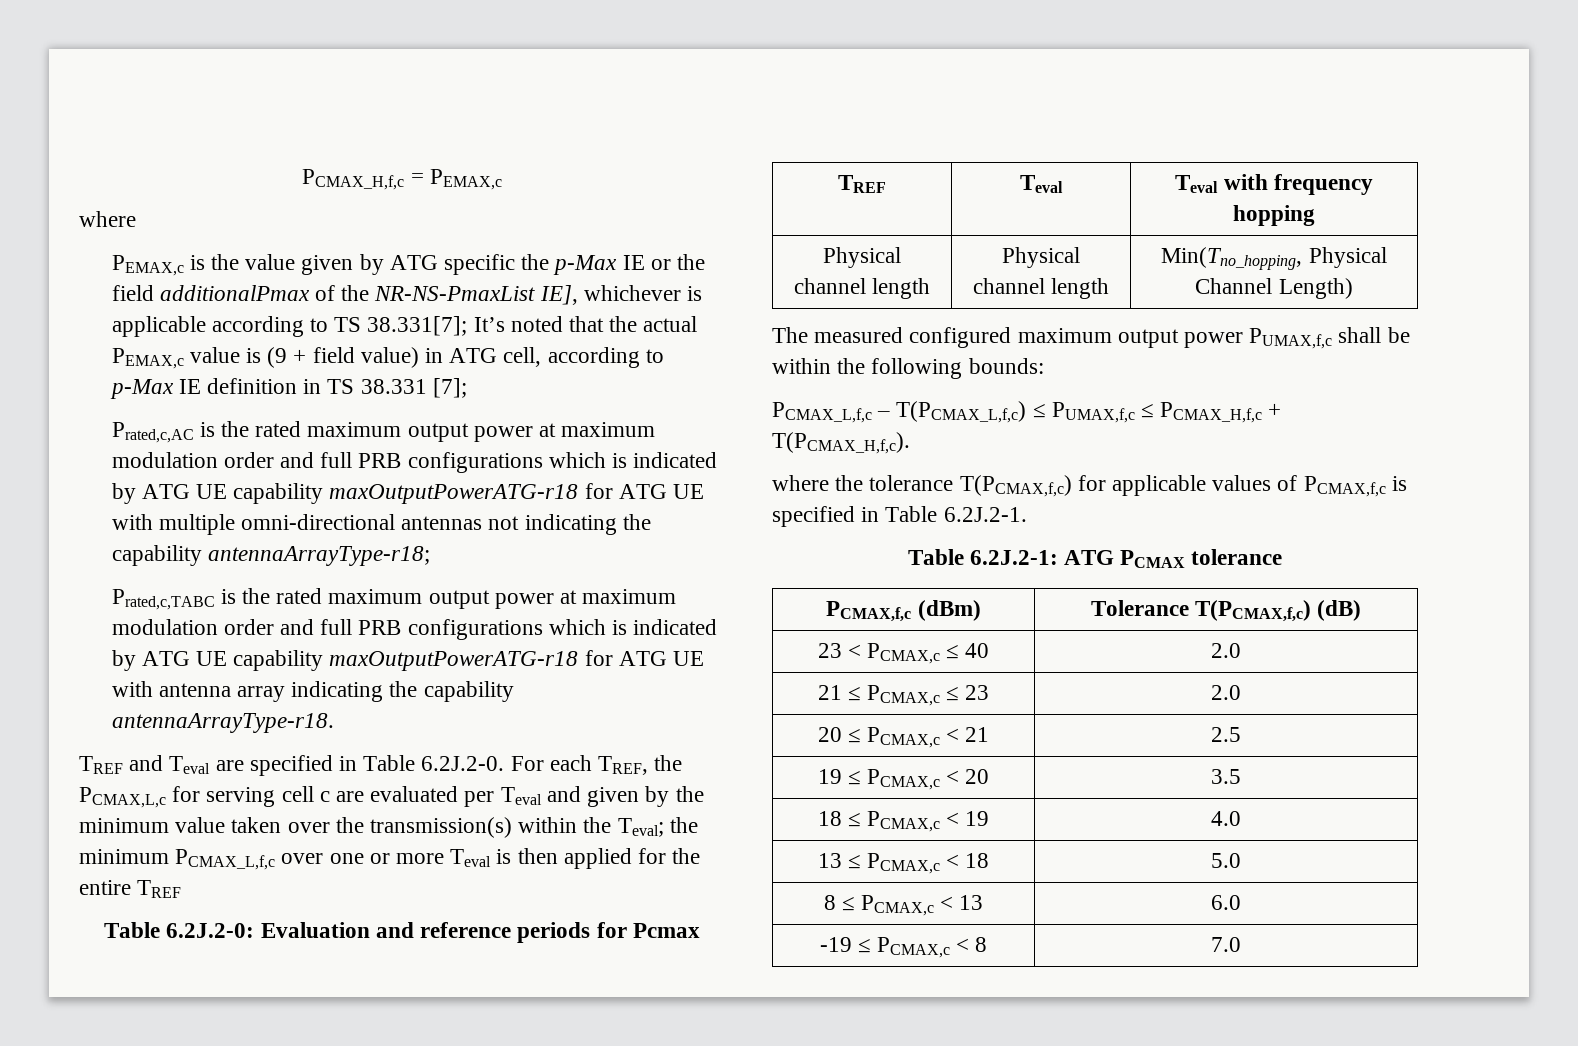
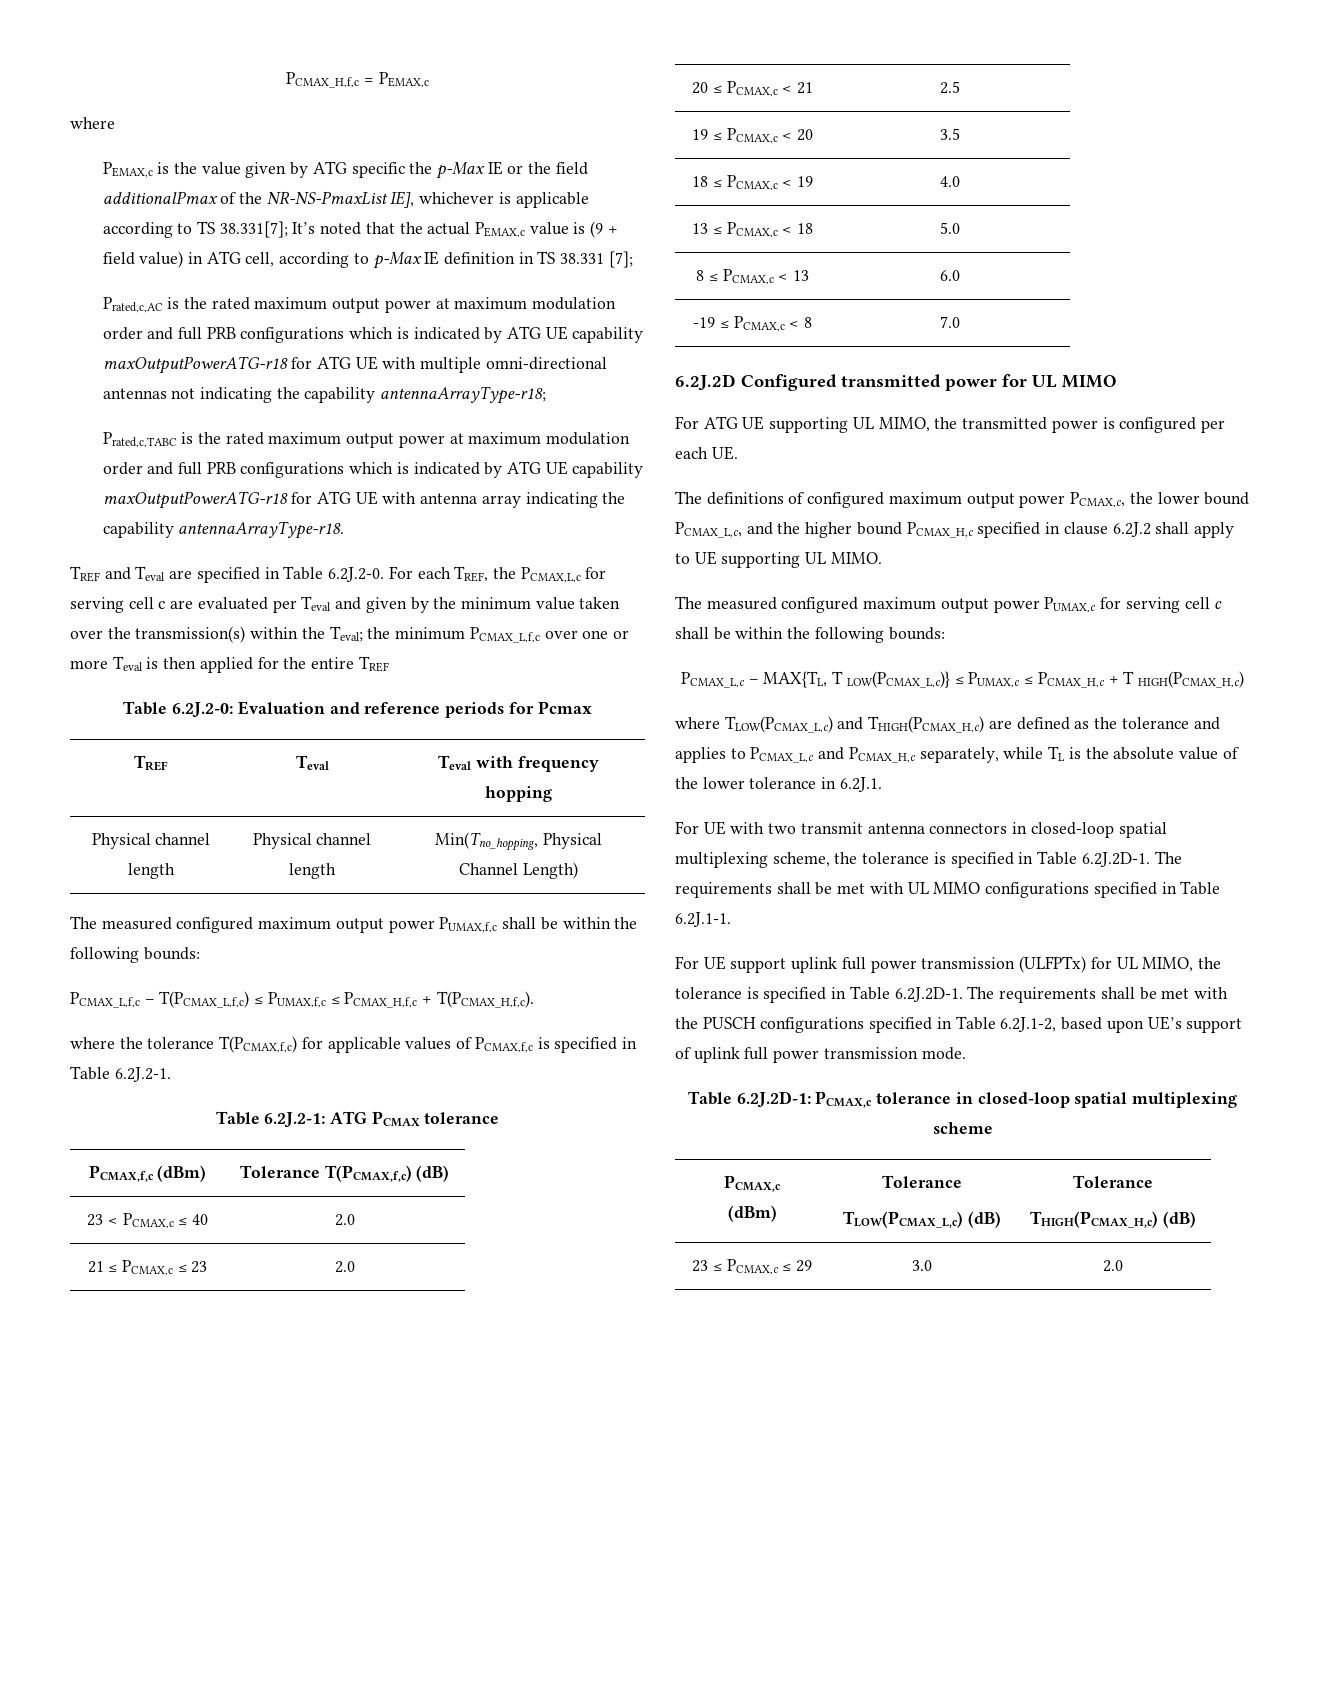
+ 6.2J.2D Configured transmitted power for UL MIMO
+ For ATG UE supporting UL MIMO, the transmitted power is configured per each UE.
+ The definitions of configured maximum output power PCMAX,c, the lower bound PCMAX_L,c, and the higher bound PCMAX_H,c specified in clause 6.2J.2 shall apply to UE supporting UL MIMO.
+ The measured configured maximum output power PUMAX,c for serving cell c shall be within the following bounds:
+ PCMAX_L,c – MAX{TL, T LOW(PCMAX_L,c)} ≤ PUMAX,c ≤ PCMAX_H,c + T HIGH(PCMAX_H,c)
+ where TLOW(PCMAX_L,c) and THIGH(PCMAX_H,c) are defined as the tolerance and applies to PCMAX_L,c and PCMAX_H,c separately, while TL is the absolute value of the lower tolerance in 6.2J.1.
+ For UE with two transmit antenna connectors in closed-loop spatial multiplexing scheme, the tolerance is specified in Table 6.2J.2D-1. The requirements shall be met with UL MIMO configurations specified in Table 6.2J.1-1.
+ For UE support uplink full power transmission (ULFPTx) for UL MIMO, the tolerance is specified in Table 6.2J.2D-1. The requirements shall be met with the PUSCH configurations specified in Table 6.2J.1-2, based upon UE’s support of uplink full power transmission mode.
+ Table 6.2J.2D-1: PCMAX,c tolerance in closed-loop spatial multiplexing scheme
+ PCMAX,c
+ (dBm) | Tolerance
+ TLOW(PCMAX_L,c) (dB) | Tolerance
+ THIGH(PCMAX_H,c) (dB)
+ 23 ≤ PCMAX,c ≤ 29 | 3.0 | 2.0

